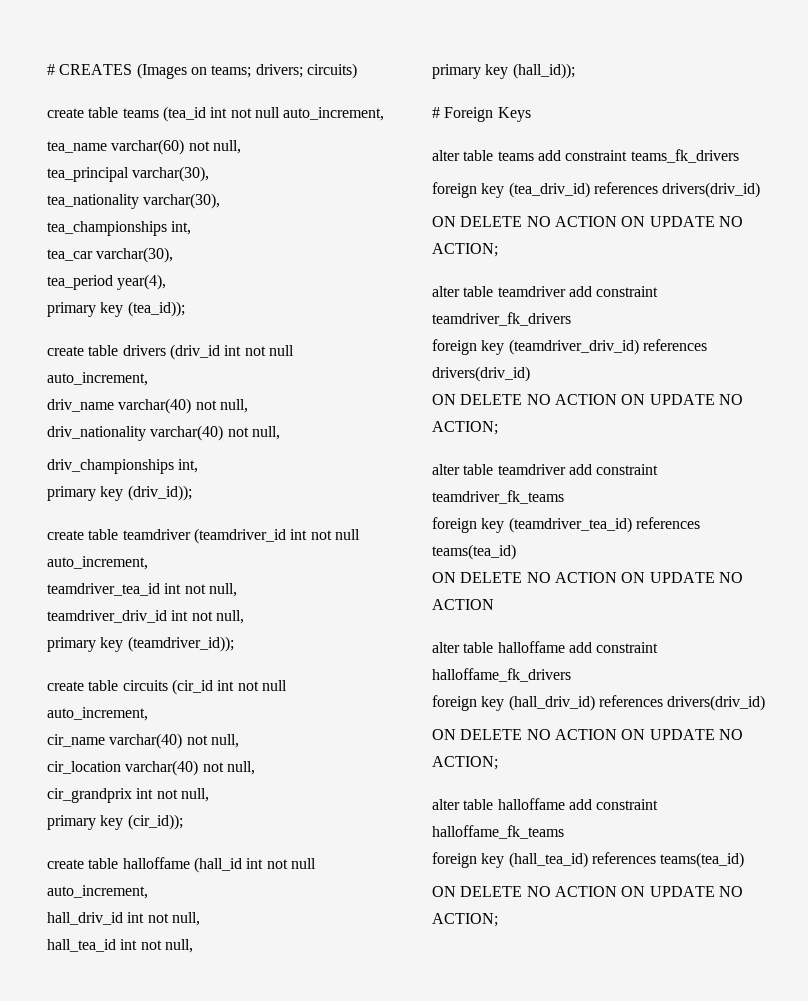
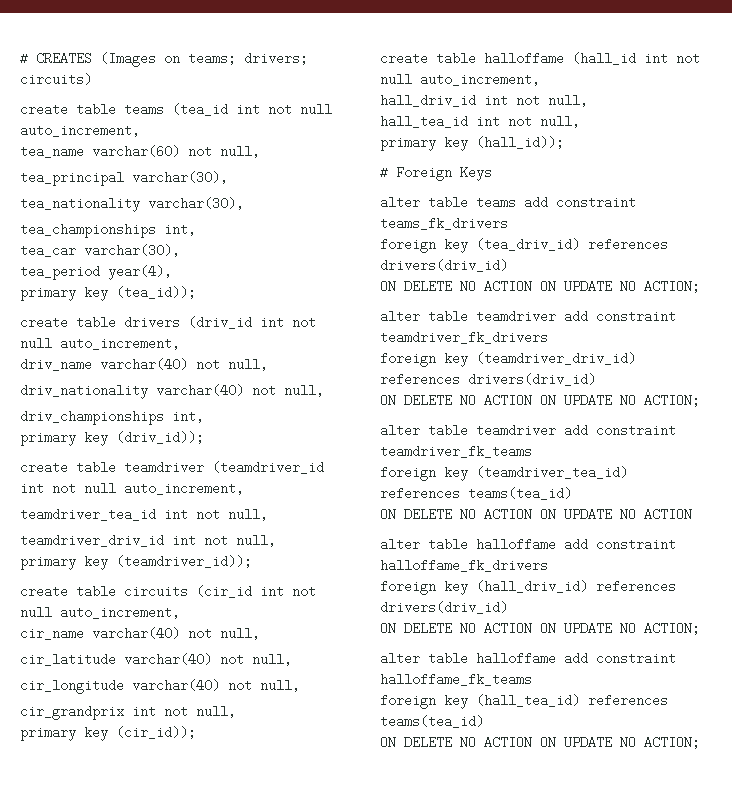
- cir_location varchar(40) not null,
+ cir_latitude varchar(40) not null,
+ cir_longitude varchar(40) not null,

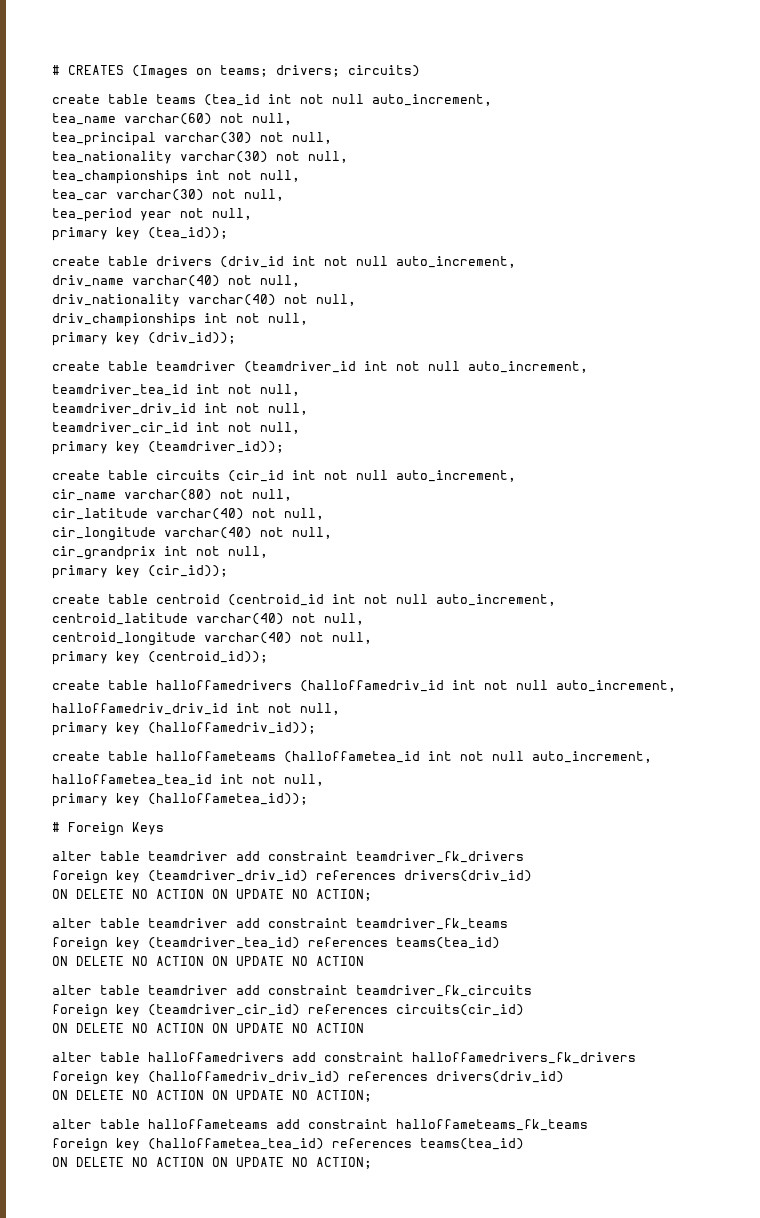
- tea_principal varchar(30),
- tea_nationality varchar(30),
- tea_championships int,
- tea_car varchar(30),
- tea_period year(4),
+ tea_principal varchar(30) not null,
+ tea_nationality varchar(30) not null,
+ tea_championships int not null,
+ tea_car varchar(30) not null,
+ tea_period year not null,
- driv_championships int,
+ driv_championships int not null,
+ teamdriver_cir_id int not null,
- cir_name varchar(40) not null,
+ cir_name varchar(80) not null,
- create table halloffame (hall_id int not null auto_increment,
- hall_driv_id int not null,
- hall_tea_id int not null,
- primary key (hall_id));
+ create table centroid (centroid_id int not null auto_increment,
+ centroid_latitude varchar(40) not null,
+ centroid_longitude varchar(40) not null,
+ primary key (centroid_id));
+ create table halloffamedrivers (halloffamedriv_id int not null auto_increment,
+ halloffamedriv_driv_id int not null,
+ primary key (halloffamedriv_id));
+ create table halloffameteams (halloffametea_id int not null auto_increment,
+ halloffametea_tea_id int not null,
+ primary key (halloffametea_id));
  # Foreign Keys
- alter table teams add constraint teams_fk_drivers
- foreign key (tea_driv_id) references drivers(driv_id)
- ON DELETE NO ACTION ON UPDATE NO ACTION;
- alter table halloffame add constraint halloffame_fk_drivers
- foreign key (hall_driv_id) references drivers(driv_id)
+ alter table teamdriver add constraint teamdriver_fk_circuits
+ foreign key (teamdriver_cir_id) references circuits(cir_id)
+ ON DELETE NO ACTION ON UPDATE NO ACTION
+ alter table halloffamedrivers add constraint halloffamedrivers_fk_drivers
+ foreign key (halloffamedriv_driv_id) references drivers(driv_id)
- alter table halloffame add constraint halloffame_fk_teams
- foreign key (hall_tea_id) references teams(tea_id)
+ alter table halloffameteams add constraint halloffameteams_fk_teams
+ foreign key (halloffametea_tea_id) references teams(tea_id)

